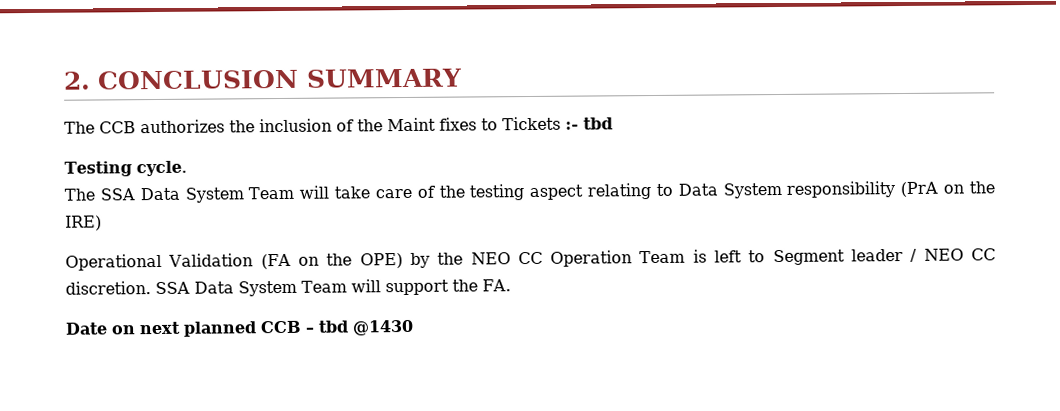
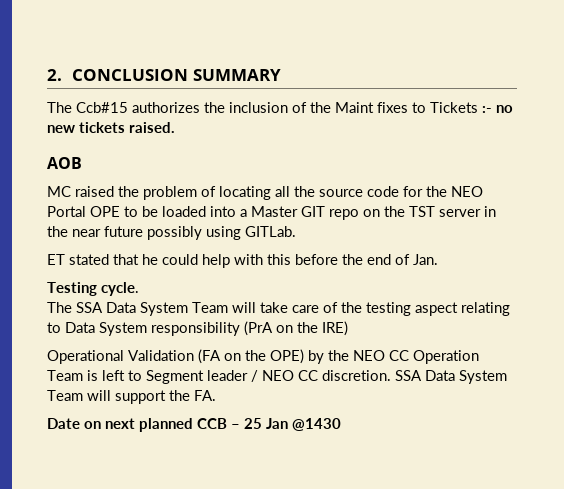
- The CCB authorizes the inclusion of the Maint fixes to Tickets :- tbd
+ The Ccb#15 authorizes the inclusion of the Maint fixes to Tickets :- no new tickets raised.
+ AOB
+ MC raised the problem of locating all the source code for the NEO Portal OPE to be loaded into a Master GIT repo on the TST server in the near future possibly using GITLab.
+ ET stated that he could help with this before the end of Jan.
- Date on next planned CCB – tbd @1430
+ Date on next planned CCB – 25 Jan @1430

